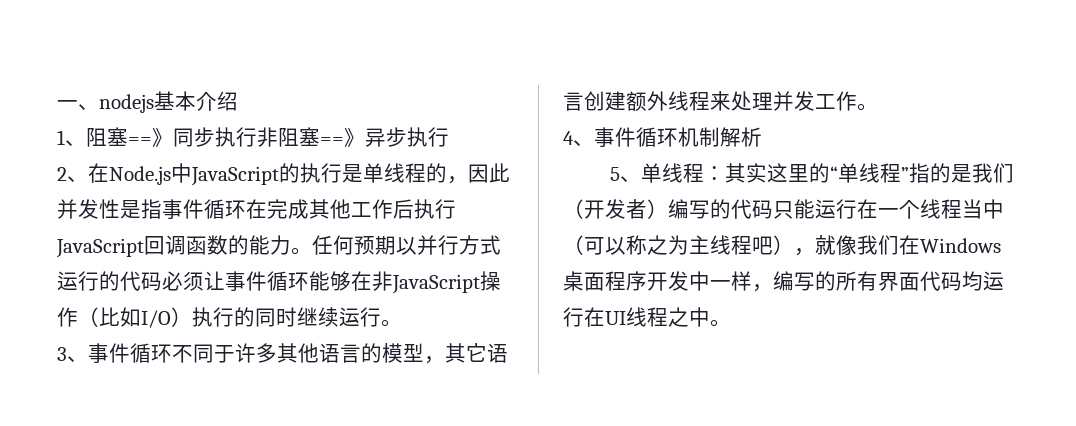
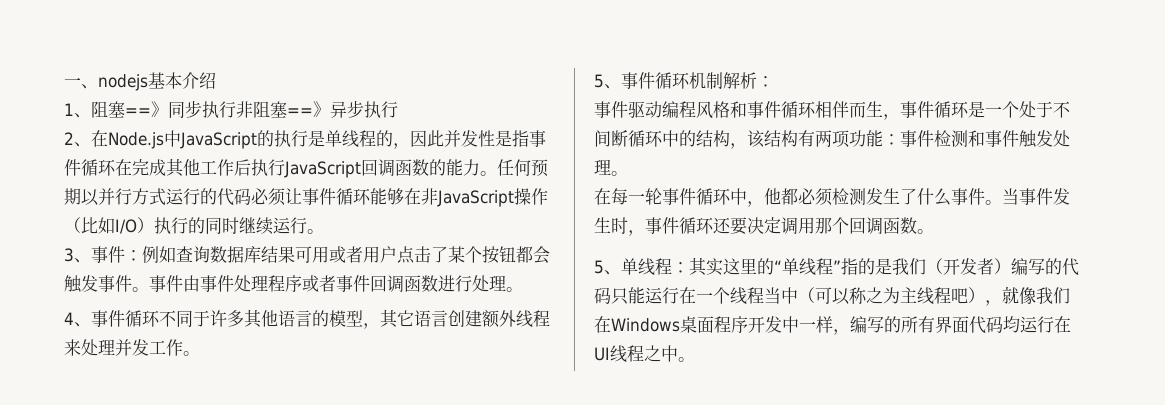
- 3、事件循环不同于许多其他语言的模型，其它语言创建额外线程来处理并发工作。
+ 3、事件：例如查询数据库结果可用或者用户点击了某个按钮都会触发事件。事件由事件处理程序或者事件回调函数进行处理。
+ 4、事件循环不同于许多其他语言的模型，其它语言创建额外线程来处理并发工作。
- 4、事件循环机制解析
+ 5、事件循环机制解析：
+ 事件驱动编程风格和事件循环相伴而生，事件循环是一个处于不间断循环中的结构，该结构有两项功能：事件检测和事件触发处理。
+ 在每一轮事件循环中，他都必须检测发生了什么事件。当事件发生时，事件循环还要决定调用那个回调函数。

